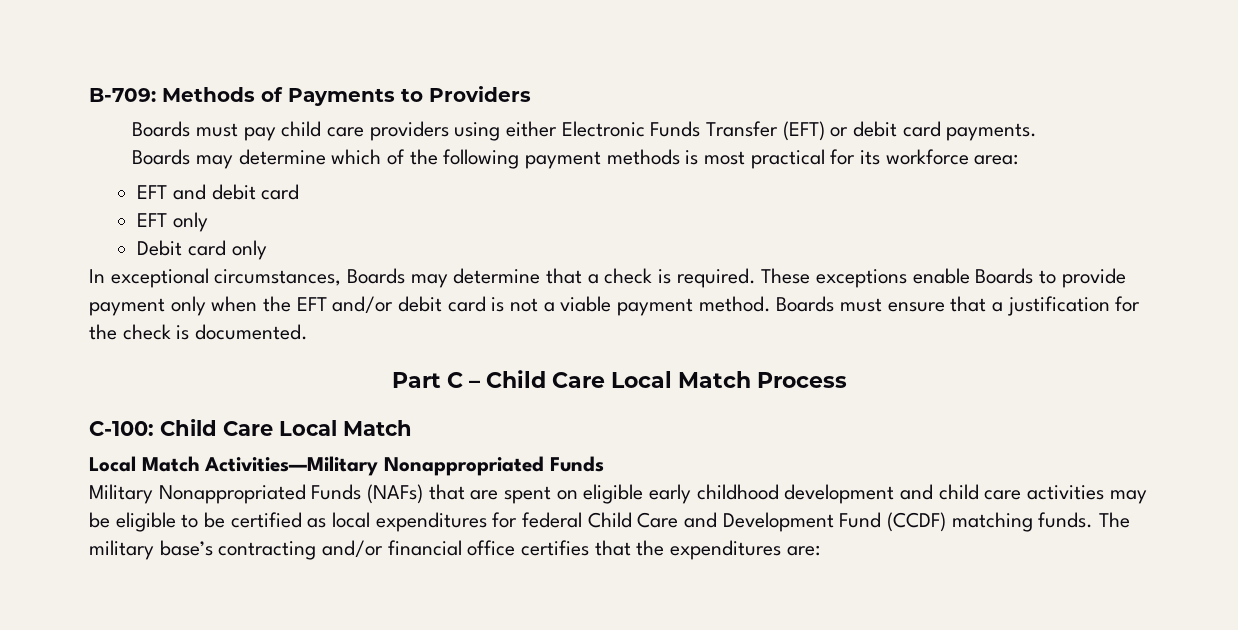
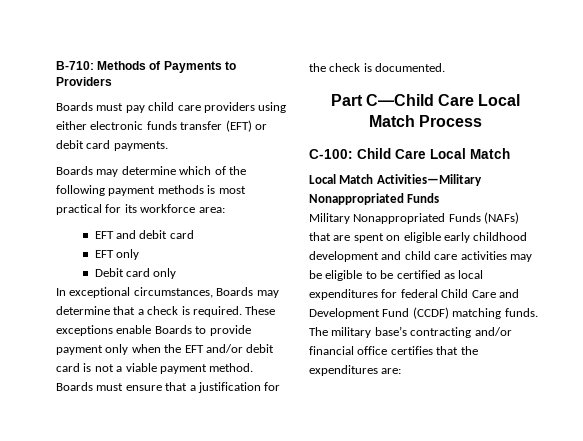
- B-709: Methods of Payments to Providers
+ B-710: Methods of Payments to Providers
- Boards must pay child care providers using either Electronic Funds Transfer (EFT) or debit card payments.
+ Boards must pay child care providers using either electronic funds transfer (EFT) or debit card payments.
- Part C – Child Care Local Match Process
+ Part C—Child Care Local Match Process

